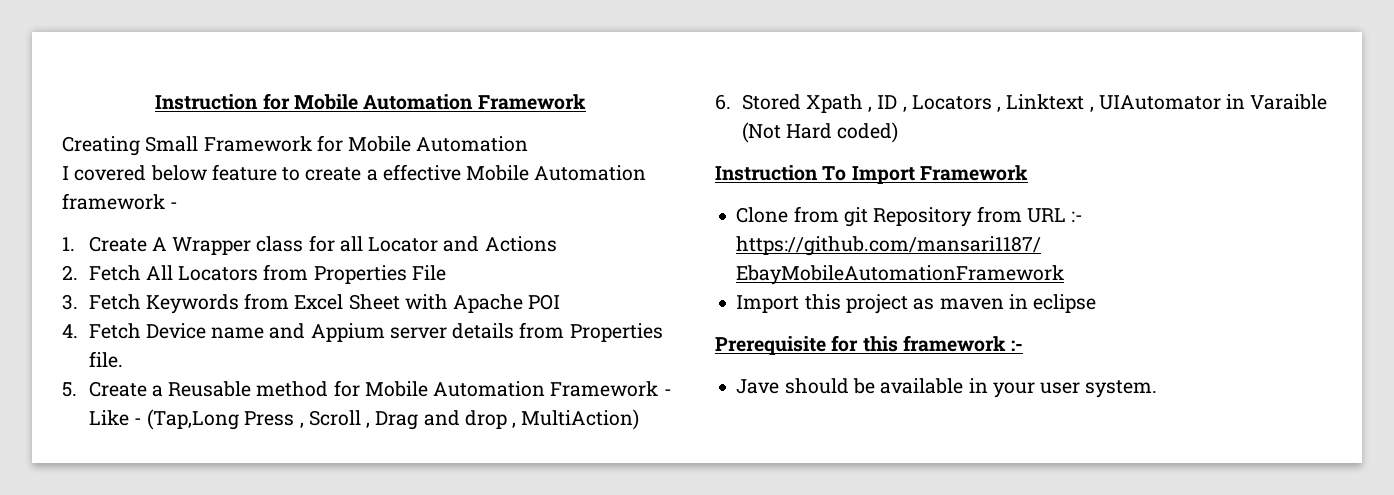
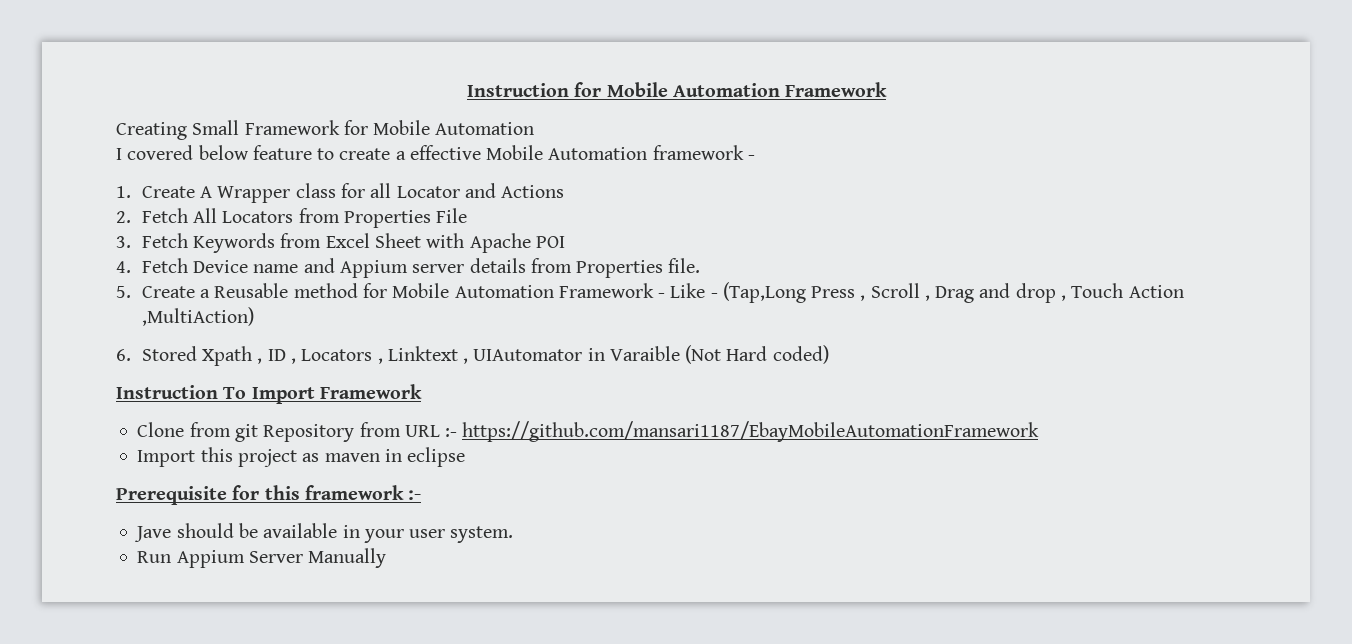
- 5. Create a Reusable method for Mobile Automation Framework - Like - (Tap,Long Press , Scroll , Drag and drop , MultiAction)
+ 5. Create a Reusable method for Mobile Automation Framework - Like - (Tap,Long Press , Scroll , Drag and drop , Touch Action ,MultiAction)
+ Run Appium Server Manually

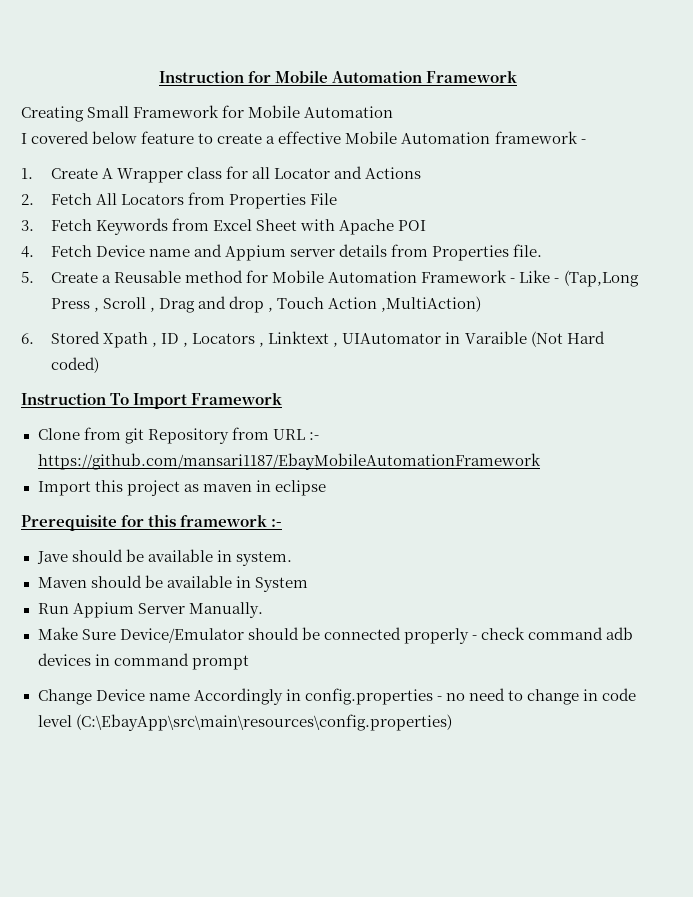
- Jave should be available in your user system.
+ Jave should be available in system.
- Run Appium Server Manually
+ Maven should be available in System
+ Run Appium Server Manually.
+ Make Sure Device/Emulator should be connected properly - check command adb devices in command prompt
+ Change Device name Accordingly in config.properties - no need to change in code level (C:\EbayApp\src\main\resources\config.properties)

